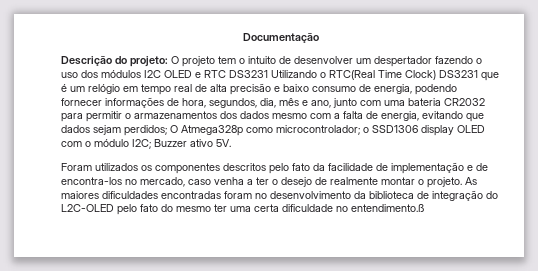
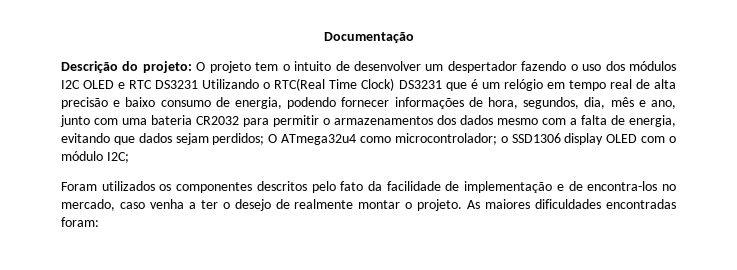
- O Atmega328p como microcontrolador;
+ O ATmega32u4 como microcontrolador;
- Buzzer ativo 5V.
- As maiores dificuldades encontradas foram no desenvolvimento da biblioteca de integração do L2C-OLED pelo fato do mesmo ter uma certa dificuldade no entendimento.ß
+ As maiores dificuldades encontradas foram:

